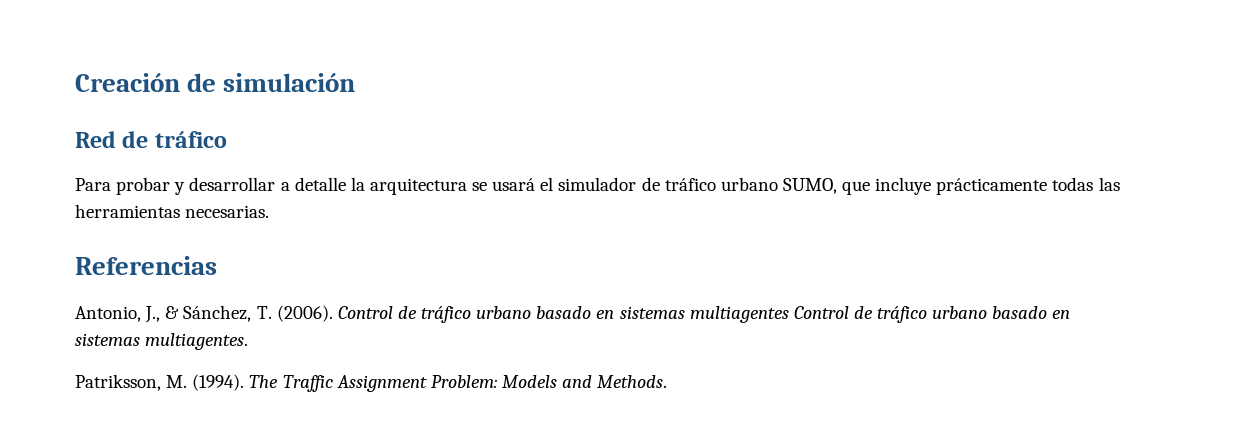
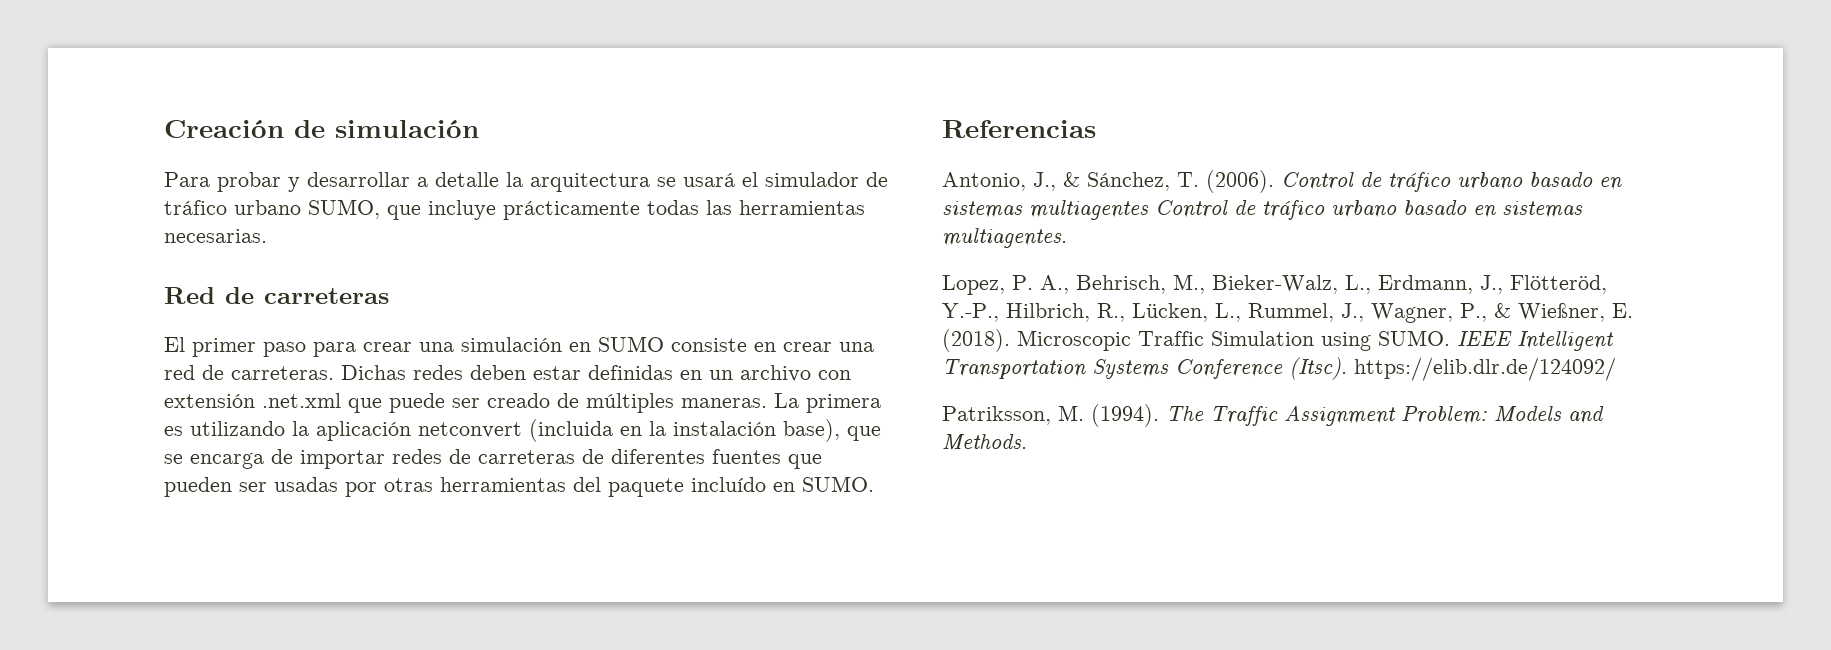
- Red de tráfico
+ Red de carreteras
+ El primer paso para crear una simulación en SUMO consiste en crear una red de carreteras. Dichas redes deben estar definidas en un archivo con extensión .net.xml que puede ser creado de múltiples maneras. La primera es utilizando la aplicación netconvert (incluida en la instalación base), que se encarga de importar redes de carreteras de diferentes fuentes que pueden ser usadas por otras herramientas del paquete incluído en SUMO.
+ Lopez, P. A., Behrisch, M., Bieker-Walz, L., Erdmann, J., Flötteröd, Y.-P., Hilbrich, R., Lücken, L., Rummel, J., Wagner, P., & Wießner, E. (2018). Microscopic Traffic Simulation using SUMO. IEEE Intelligent Transportation Systems Conference (Itsc). https://elib.dlr.de/124092/

